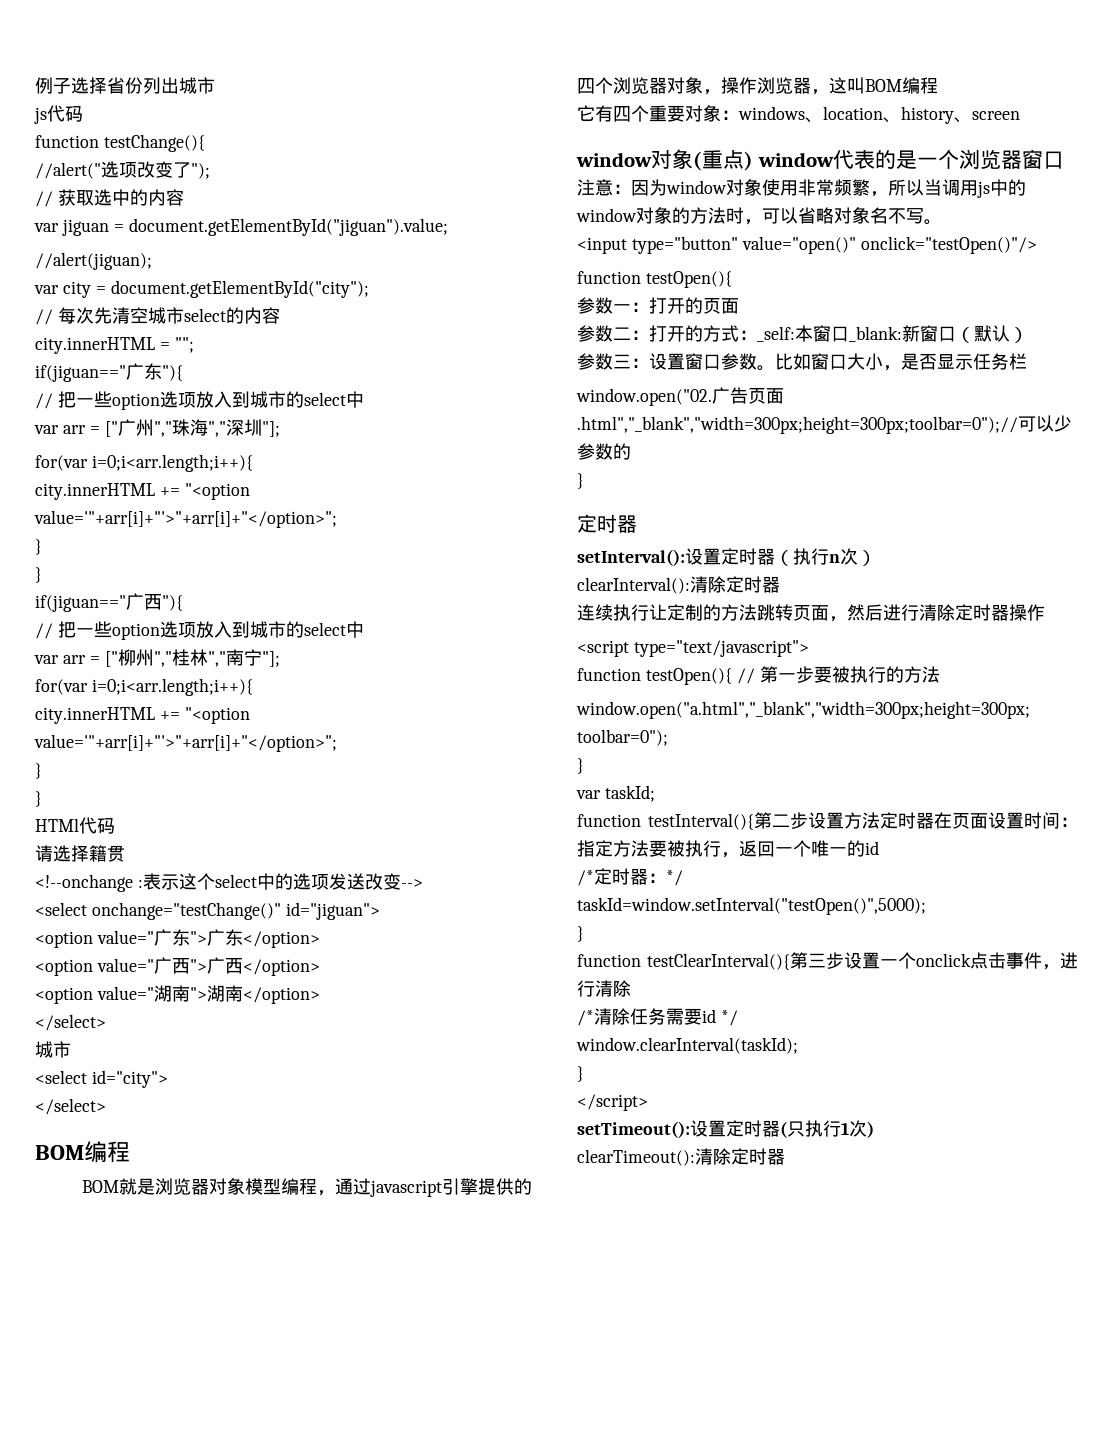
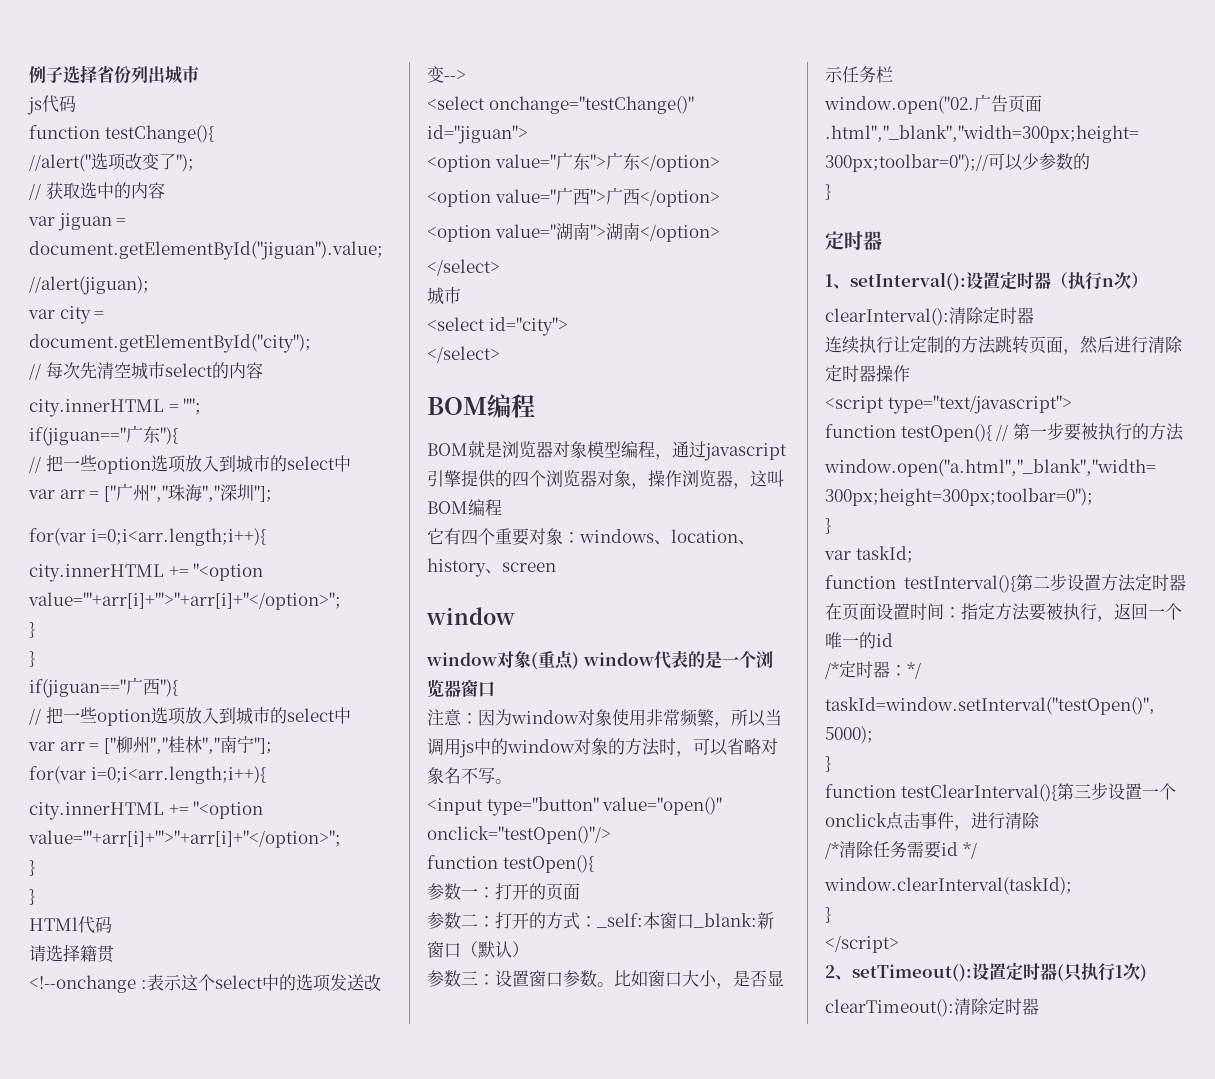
  它有四个重要对象：windows、location、history、screen
+ window
- setInterval():设置定时器（执行n次）
+ 1、setInterval():设置定时器（执行n次）
- setTimeout():设置定时器(只执行1次)
+ 2、setTimeout():设置定时器(只执行1次)

